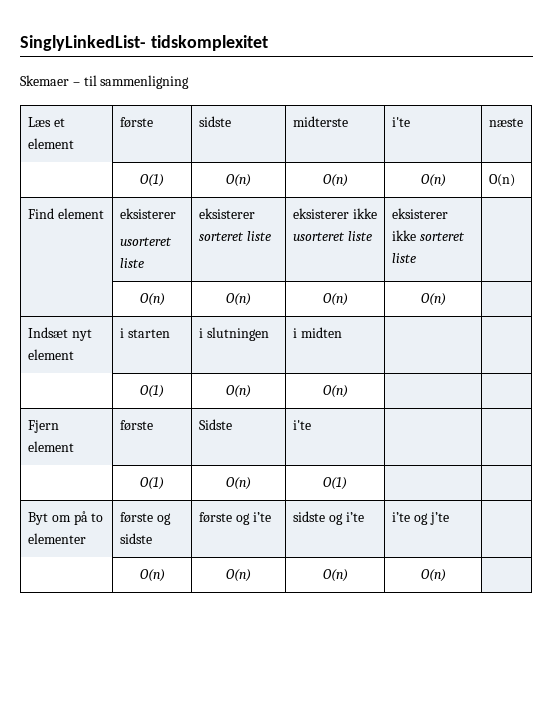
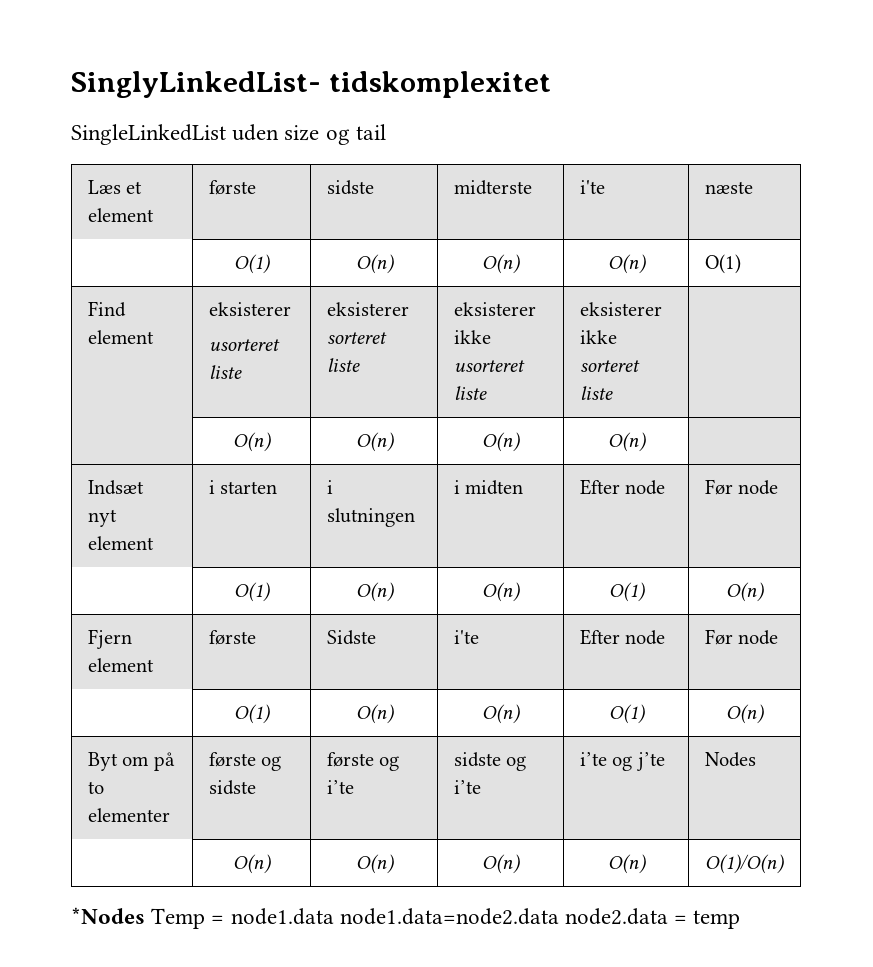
- Skemaer – til sammenligning
+ SingleLinkedList uden size og tail
- | O(1) | O(n) | O(n) | O(n) | O(n)
+ | O(1) | O(n) | O(n) | O(n) | O(1)
- Indsæt nyt element | i starten | i slutningen | i midten | |
- | O(1) | O(n) | O(n) | |
+ Indsæt nyt element | i starten | i slutningen | i midten | Efter node | Før node
+ | O(1) | O(n) | O(n) | O(1) | O(n)
- Fjern element | første | Sidste | i'te | |
- | O(1) | O(n) | O(1) | |
+ Fjern element | første | Sidste | i'te | Efter node | Før node
+ | O(1) | O(n) | O(n) | O(1) | O(n)
- Byt om på to elementer | første og sidste | første og i’te | sidste og i’te | i’te og j’te |
- | O(n) | O(n) | O(n) | O(n) |
+ Byt om på to elementer | første og sidste | første og i’te | sidste og i’te | i’te og j’te | Nodes
+ | O(n) | O(n) | O(n) | O(n) | O(1)/O(n)
+ *Nodes Temp = node1.data node1.data=node2.data node2.data = temp

